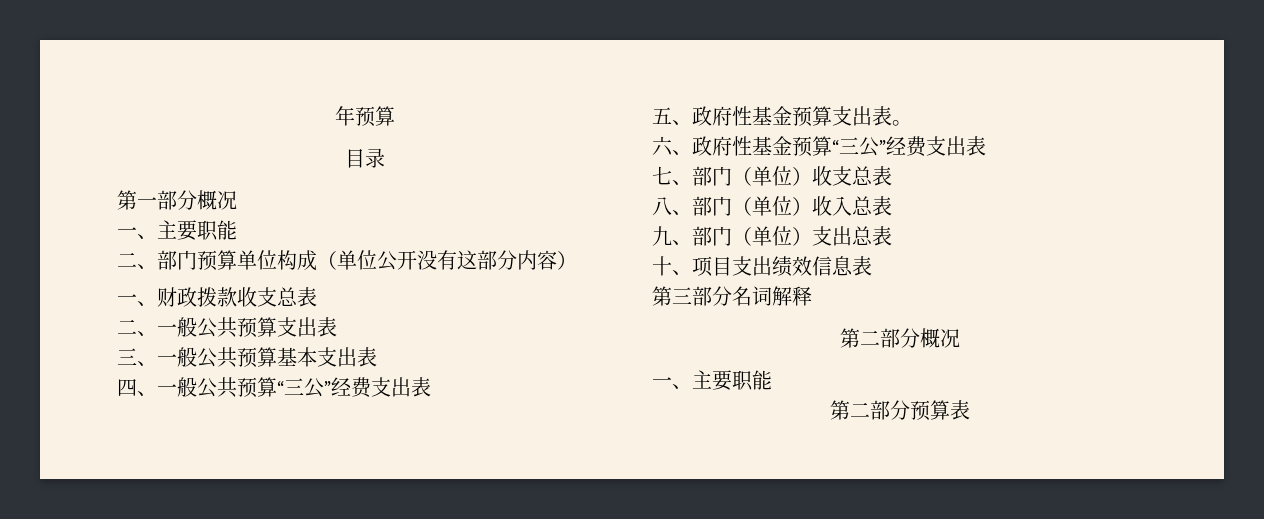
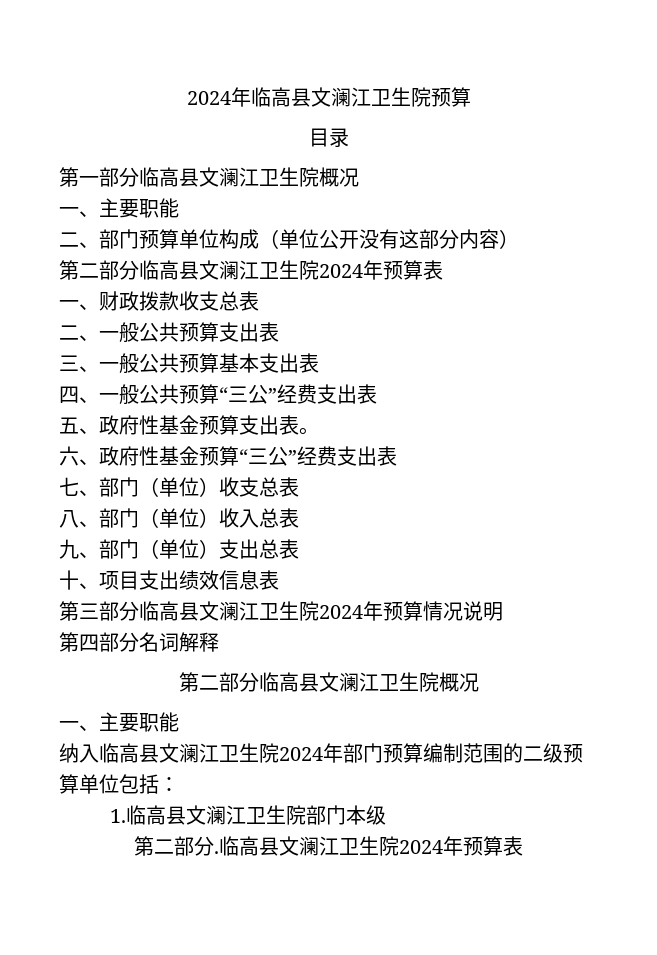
- 年预算
+ 2024年临高县文澜江卫生院预算
- 第一部分概况
+ 第一部分临高县文澜江卫生院概况
+ 第二部分临高县文澜江卫生院2024年预算表
- 第三部分名词解释
+ 第三部分临高县文澜江卫生院2024年预算情况说明
+ 第四部分名词解释
- 第二部分概况
+ 第二部分临高县文澜江卫生院概况
  一、主要职能
- 第二部分预算表
+ 纳入临高县文澜江卫生院2024年部门预算编制范围的二级预算单位包括：
+ 1.临高县文澜江卫生院部门本级
+ 第二部分.临高县文澜江卫生院2024年预算表

